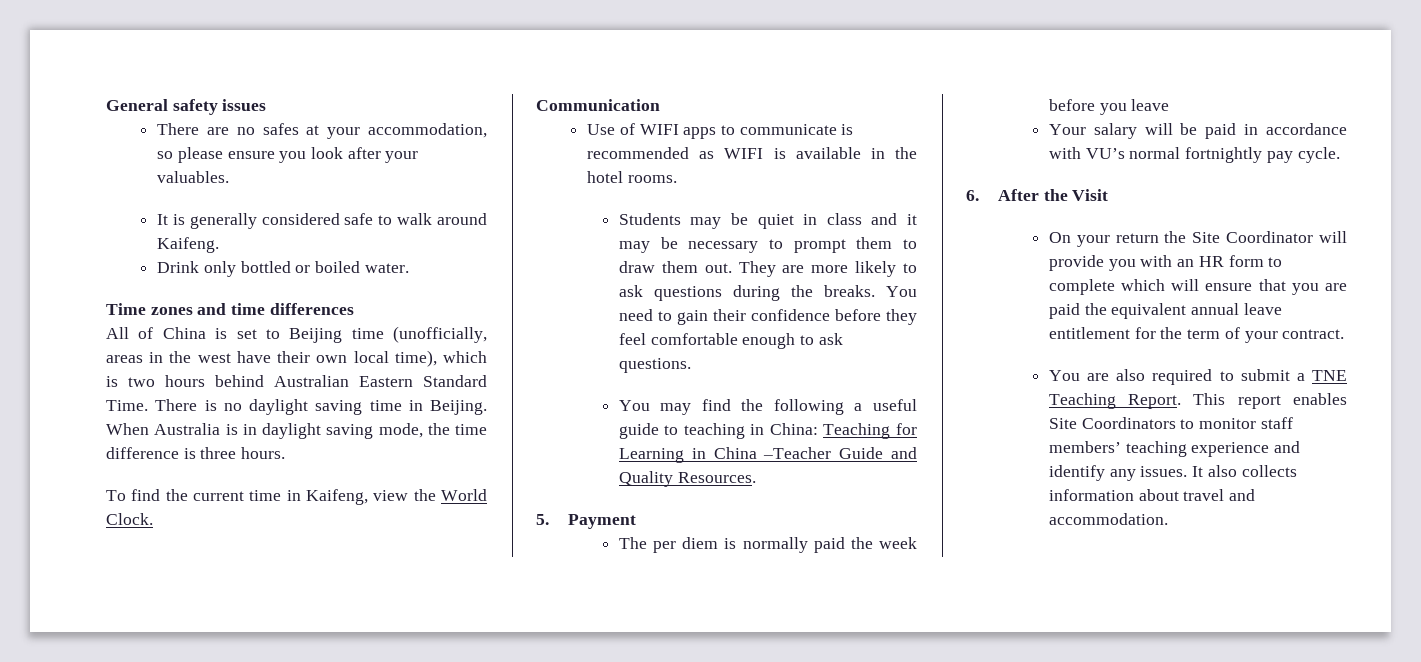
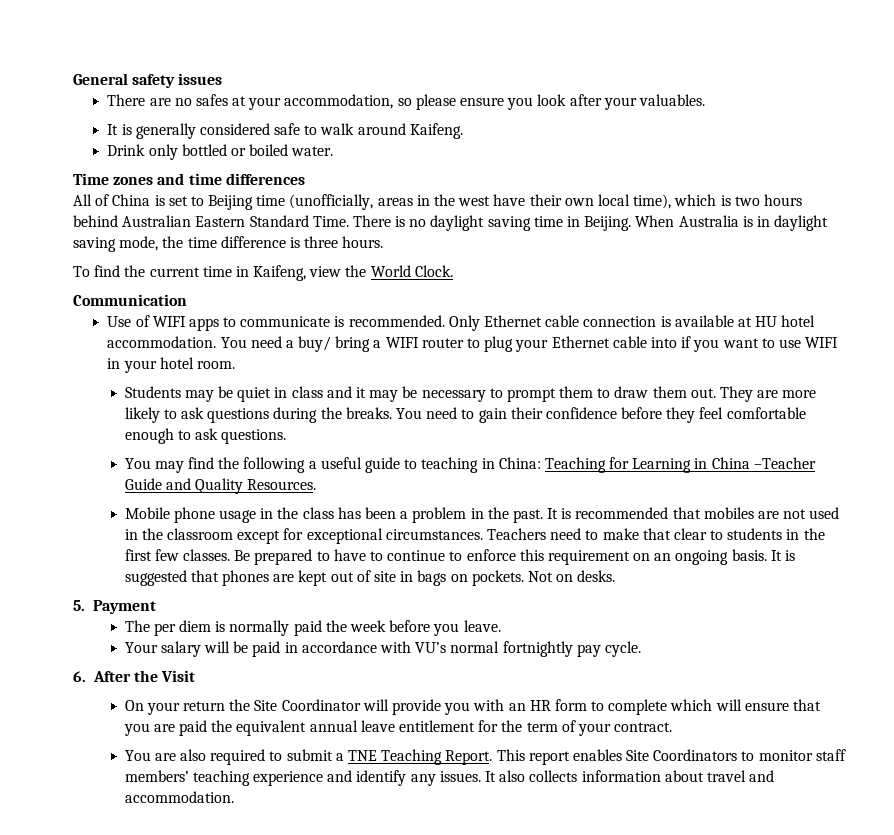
- Use of WIFI apps to communicate is recommended as WIFI is available in the hotel rooms.
+ Use of WIFI apps to communicate is recommended. Only Ethernet cable connection is available at HU hotel accommodation. You need a buy/ bring a WIFI router to plug your Ethernet cable into if you want to use WIFI in your hotel room.
+ Mobile phone usage in the class has been a problem in the past. It is recommended that mobiles are not used in the classroom except for exceptional circumstances. Teachers need to make that clear to students in the first few classes. Be prepared to have to continue to enforce this requirement on an ongoing basis. It is suggested that phones are kept out of site in bags on pockets. Not on desks.
- The per diem is normally paid the week before you leave
+ The per diem is normally paid the week before you leave.

